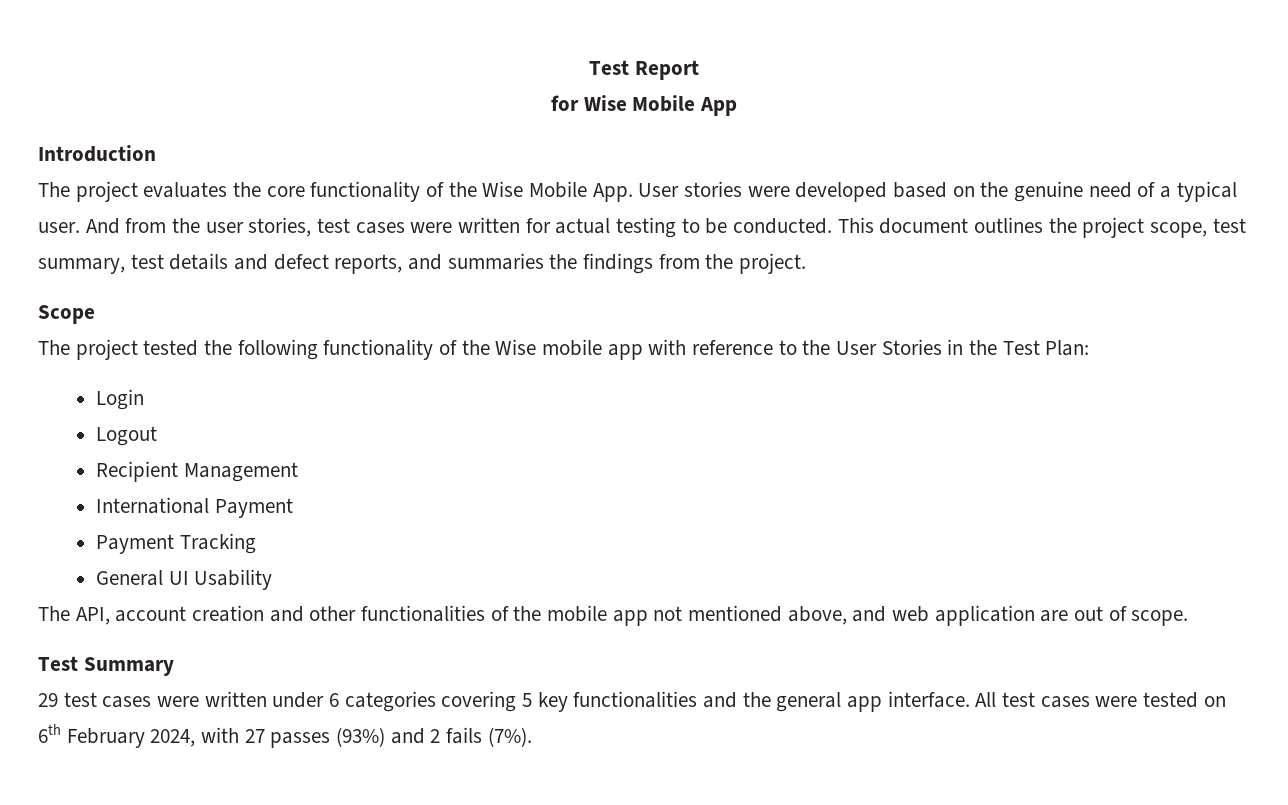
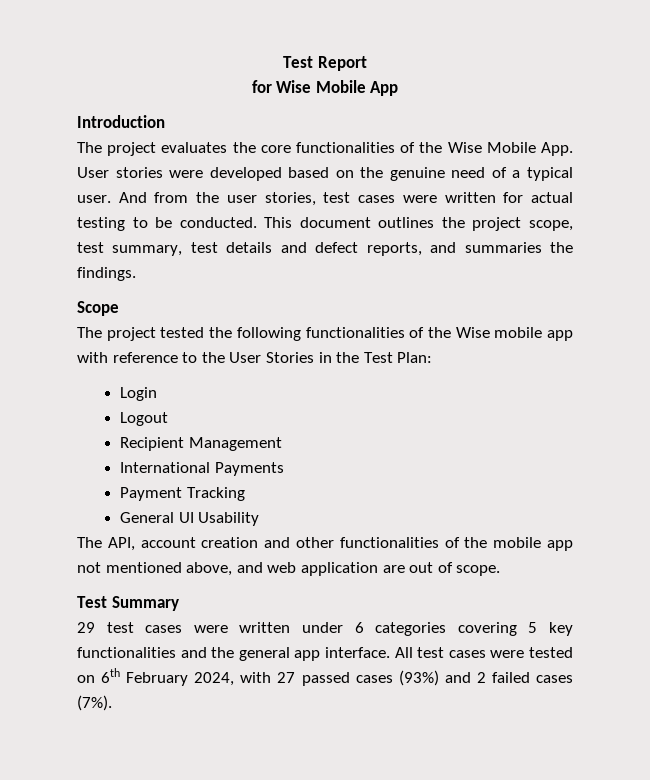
- The project evaluates the core functionality of the Wise Mobile App. User stories were developed based on the genuine need of a typical user.
+ The project evaluates the core functionalities of the Wise Mobile App. User stories were developed based on the genuine need of a typical user.
- This document outlines the project scope, test summary, test details and defect reports, and summaries the findings from the project.
+ This document outlines the project scope, test summary, test details and defect reports, and summaries the findings.
- The project tested the following functionality of the Wise mobile app with reference to the User Stories in the Test Plan:
+ The project tested the following functionalities of the Wise mobile app with reference to the User Stories in the Test Plan:
- International Payment
+ International Payments
- All test cases were tested on 6th February 2024, with 27 passes (93%) and 2 fails (7%).
+ All test cases were tested on 6th February 2024, with 27 passed cases (93%) and 2 failed cases (7%).

